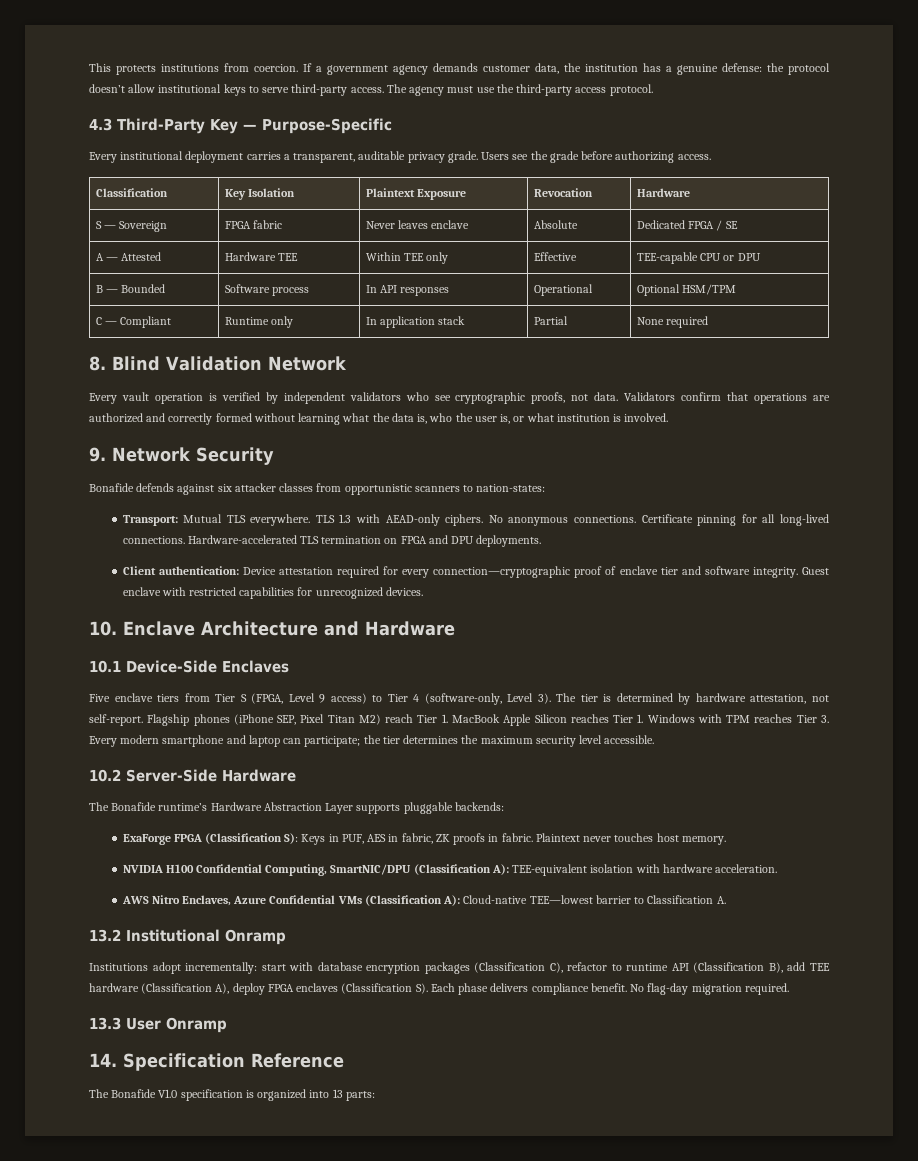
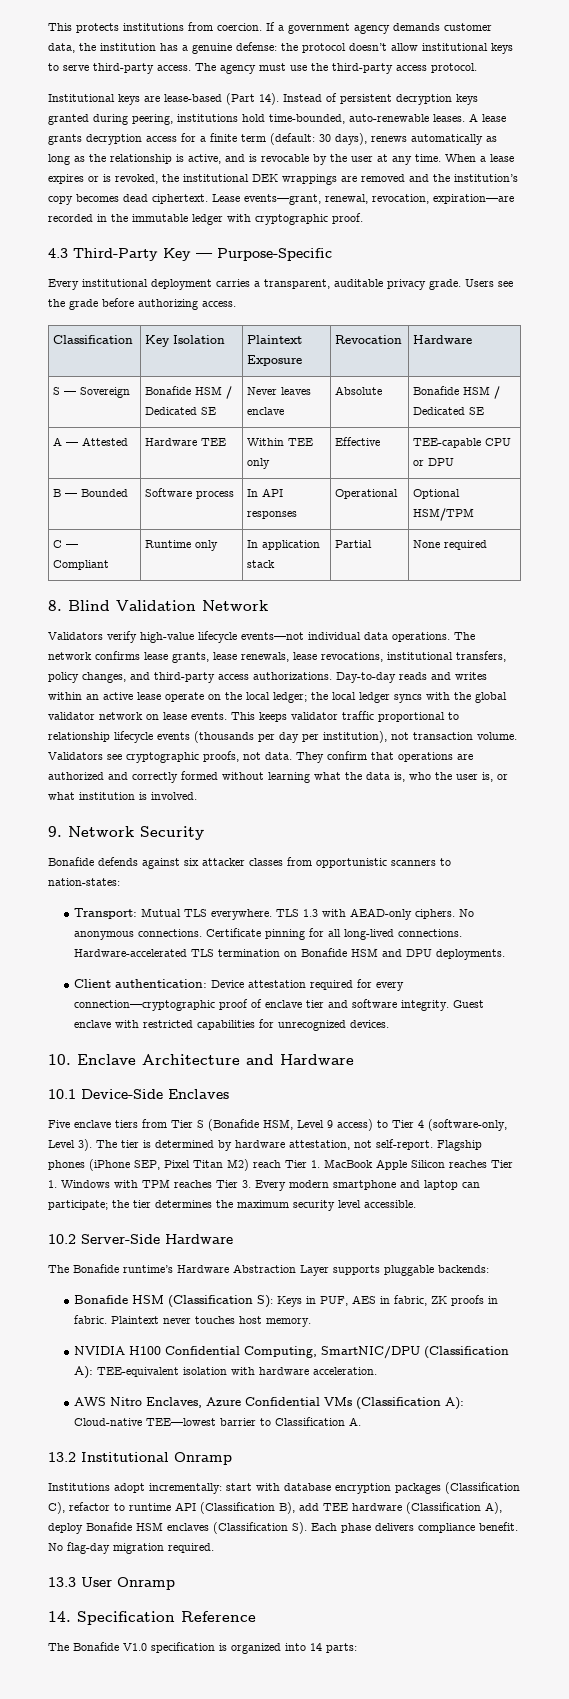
+ Institutional keys are lease-based (Part 14). Instead of persistent decryption keys granted during peering, institutions hold time-bounded, auto-renewable leases. A lease grants decryption access for a finite term (default: 30 days), renews automatically as long as the relationship is active, and is revocable by the user at any time. When a lease expires or is revoked, the institutional DEK wrappings are removed and the institution’s copy becomes dead ciphertext. Lease events—grant, renewal, revocation, expiration—are recorded in the immutable ledger with cryptographic proof.
- S — Sovereign | FPGA fabric | Never leaves enclave | Absolute | Dedicated FPGA / SE
+ S — Sovereign | Bonafide HSM / Dedicated SE | Never leaves enclave | Absolute | Bonafide HSM / Dedicated SE
- Every vault operation is verified by independent validators who see cryptographic proofs, not data.
+ Validators verify high-value lifecycle events—not individual data operations. The network confirms lease grants, lease renewals, lease revocations, institutional transfers, policy changes, and third-party access authorizations. Day-to-day reads and writes within an active lease operate on the local ledger; the local ledger syncs with the global validator network on lease events. This keeps validator traffic proportional to relationship lifecycle events (thousands per day per institution), not transaction volume. Validators see cryptographic proofs, not data.
- Validators confirm that operations are authorized and correctly formed without learning what the data is, who the user is, or what institution is involved.
+ They confirm that operations are authorized and correctly formed without learning what the data is, who the user is, or what institution is involved.
- Hardware-accelerated TLS termination on FPGA and DPU deployments.
+ Hardware-accelerated TLS termination on Bonafide HSM and DPU deployments.
- Five enclave tiers from Tier S (FPGA, Level 9 access) to Tier 4 (software-only, Level 3).
+ Five enclave tiers from Tier S (Bonafide HSM, Level 9 access) to Tier 4 (software-only, Level 3).
- ExaForge FPGA (Classification S): Keys in PUF, AES in fabric, ZK proofs in fabric.
+ Bonafide HSM (Classification S): Keys in PUF, AES in fabric, ZK proofs in fabric.
- Institutions adopt incrementally: start with database encryption packages (Classification C), refactor to runtime API (Classification B), add TEE hardware (Classification A), deploy FPGA enclaves (Classification S). Each phase delivers compliance benefit.
+ Institutions adopt incrementally: start with database encryption packages (Classification C), refactor to runtime API (Classification B), add TEE hardware (Classification A), deploy Bonafide HSM enclaves (Classification S). Each phase delivers compliance benefit.
- The Bonafide V1.0 specification is organized into 13 parts:
+ The Bonafide V1.0 specification is organized into 14 parts:

